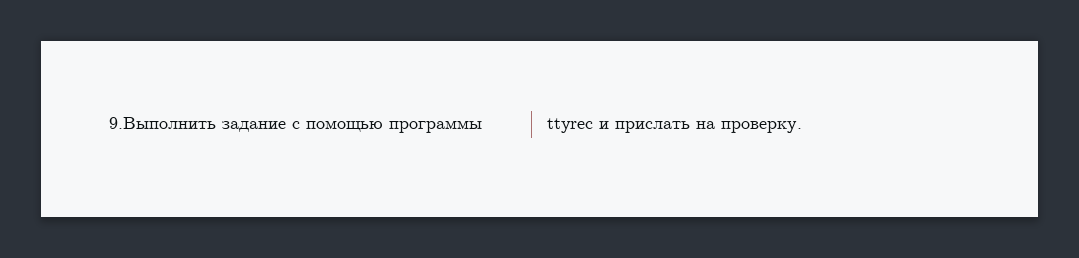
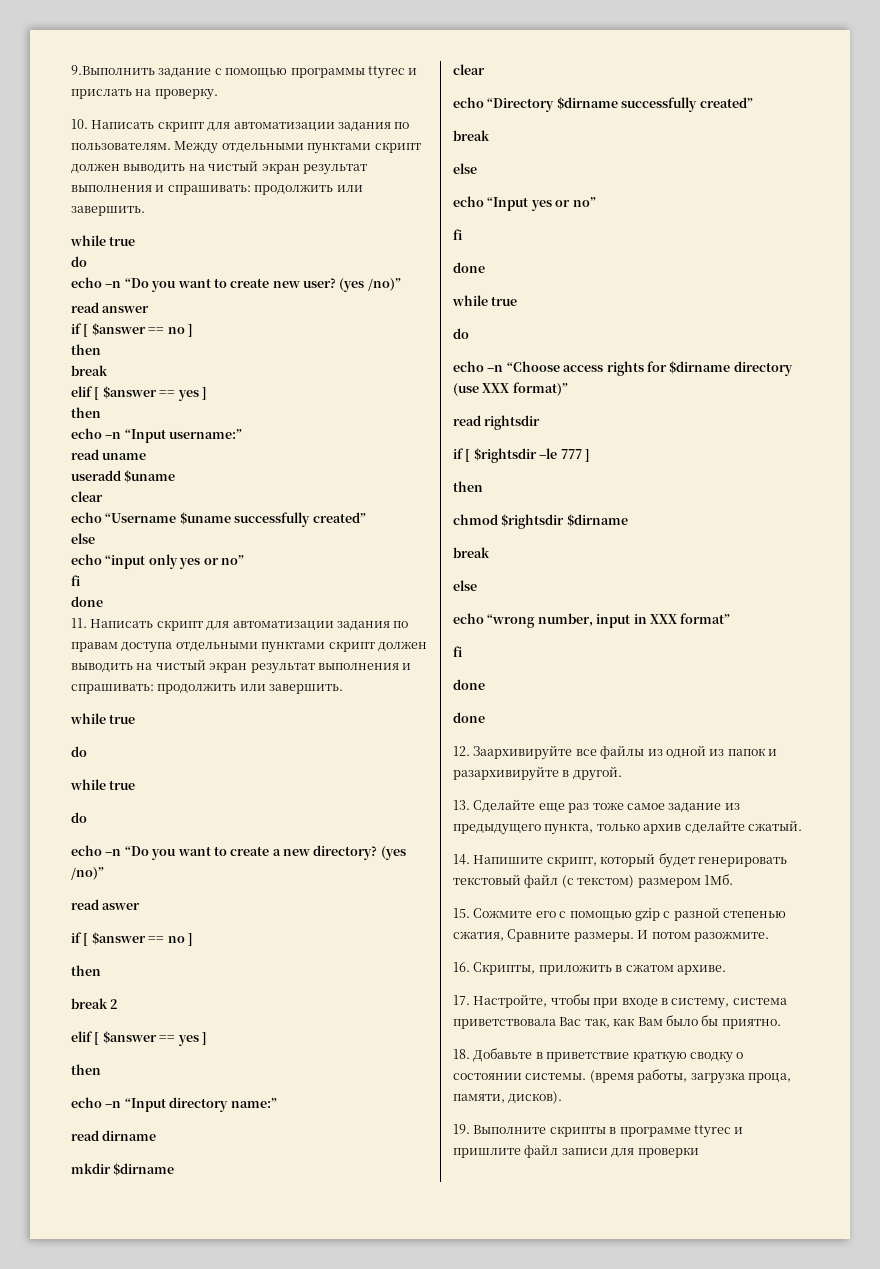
+ 10. Написать скрипт для автоматизации задания по пользователям. Между отдельными пунктами скрипт должен выводить на чистый экран результат выполнения и спрашивать: продолжить или завершить.
+ while true
+ do
+ echo –n “Do you want to create new user? (yes /no)”
+ read answer
+ if [ $answer == no ]
+ then
+ break
+ elif [ $answer == yes ]
+ then
+ echo –n “Input username:”
+ read uname
+ useradd $uname
+ clear
+ echo “Username $uname successfully created”
+ else
+ echo “input only yes or no”
+ fi
+ done
+ 11. Написать скрипт для автоматизации задания по правам доступа отдельными пунктами скрипт должен выводить на чистый экран результат выполнения и спрашивать: продолжить или завершить.
+ while true
+ do
+ while true
+ do
+ echo –n “Do you want to create a new directory? (yes /no)”
+ read aswer
+ if [ $answer == no ]
+ then
+ break 2
+ elif [ $answer == yes ]
+ then
+ echo –n “Input directory name:”
+ read dirname
+ mkdir $dirname
+ clear
+ echo “Directory $dirname successfully created”
+ break
+ else
+ echo “Input yes or no”
+ fi
+ done
+ while true
+ do
+ echo –n “Choose access rights for $dirname directory (use XXX format)”
+ read rightsdir
+ if [ $rightsdir –le 777 ]
+ then
+ chmod $rightsdir $dirname
+ break
+ else
+ echo “wrong number, input in XXX format”
+ fi
+ done
+ done
+ 12. Заархивируйте все файлы из одной из папок и разархивируйте в другой.
+ 13. Сделайте еще раз тоже самое задание из предыдущего пункта, только архив сделайте сжатый.
+ 14. Напишите скрипт, который будет генерировать текстовый файл (с текстом) размером 1Мб.
+ 15. Сожмите его с помощью gzip с разной степенью сжатия, Сравните размеры. И потом разожмите.
+ 16. Скрипты, приложить в сжатом архиве.
+ 17. Настройте, чтобы при входе в систему, система приветствовала Вас так, как Вам было бы приятно.
+ 18. Добавьте в приветствие краткую сводку о состоянии системы. (время работы, загрузка проца, памяти, дисков).
+ 19. Выполните скрипты в программе ttyrec и пришлите файл записи для проверки

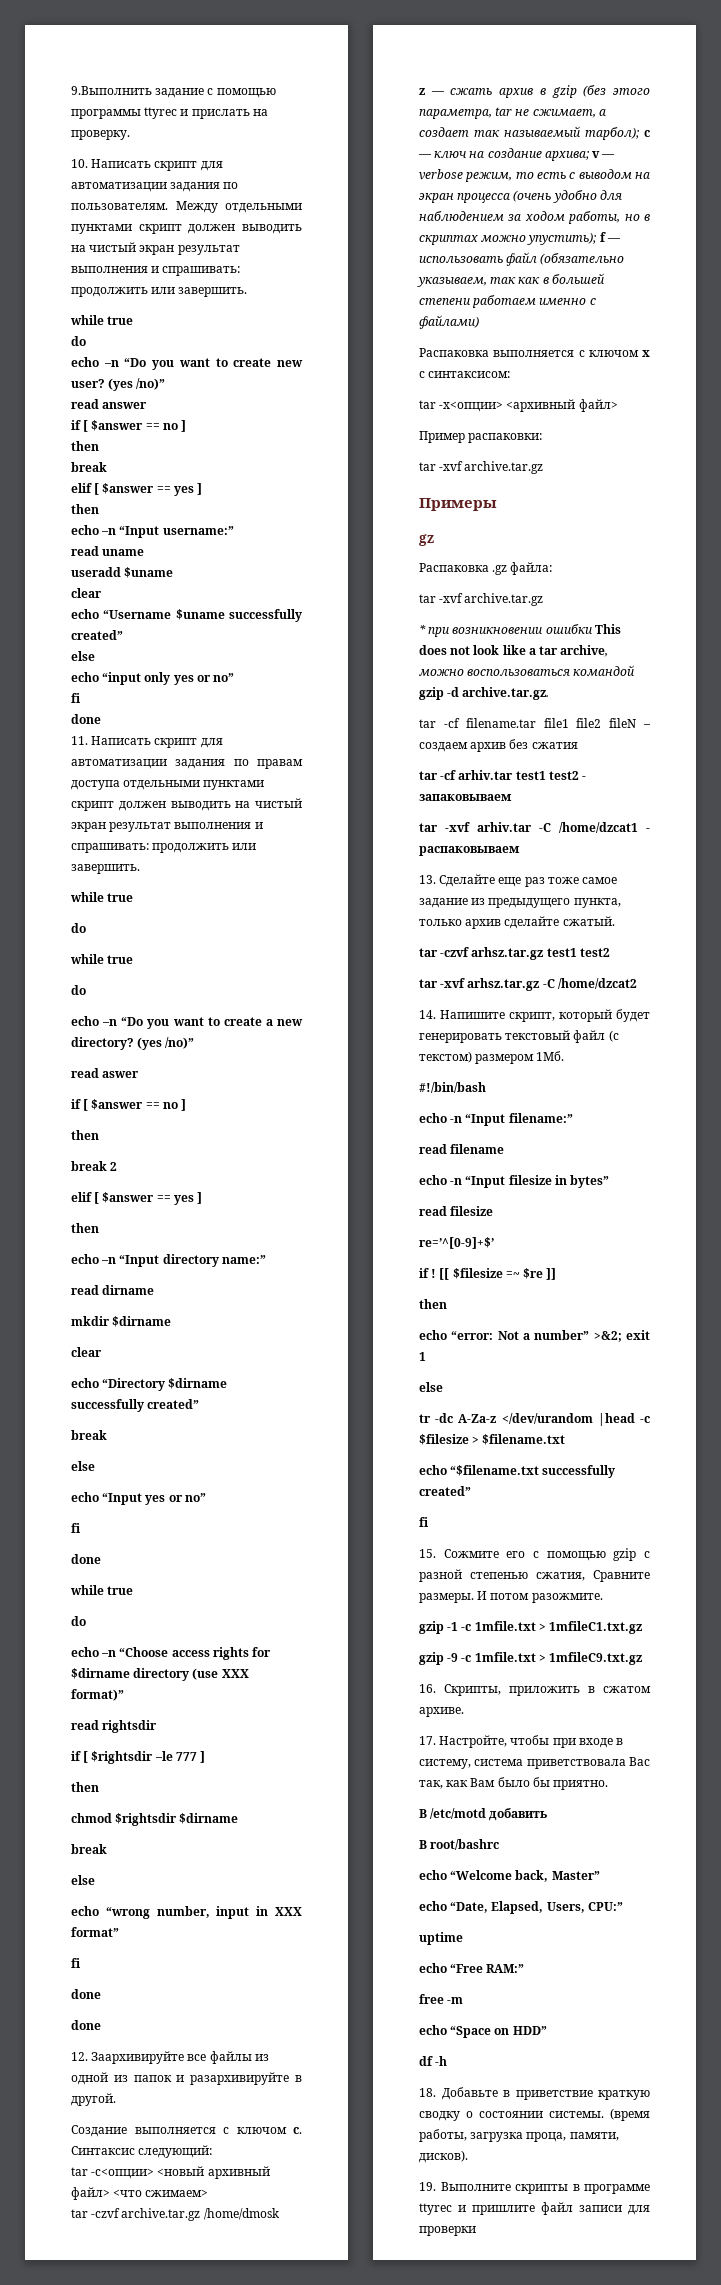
+ Создание выполняется с ключом c. Синтаксис следующий:
+ tar -c<опции> <новый архивный файл> <что сжимаем>
+ tar -czvf archive.tar.gz /home/dmosk
+ z — сжать архив в gzip (без этого параметра, tar не сжимает, а создает так называемый тарбол); c — ключ на создание архива; v — verbose режим, то есть с выводом на экран процесса (очень удобно для наблюдением за ходом работы, но в скриптах можно упустить); f — использовать файл (обязательно указываем, так как в большей степени работаем именно с файлами)
+ Распаковка выполняется с ключом x с синтаксисом:
+ tar -x<опции> <архивный файл>
+ Пример распаковки:
+ tar -xvf archive.tar.gz
+ Примеры
+ gz
+ Распаковка .gz файла:
+ tar -xvf archive.tar.gz
+ * при возникновении ошибки This does not look like a tar archive, можно воспользоваться командой gzip -d archive.tar.gz.
+ tar -cf filename.tar file1 file2 fileN – создаем архив без сжатия
+ tar -cf arhiv.tar test1 test2 - запаковываем
+ tar -xvf arhiv.tar -C /home/dzcat1 - распаковываем
+ tar -czvf arhsz.tar.gz test1 test2
+ tar -xvf arhsz.tar.gz -C /home/dzcat2
+ #!/bin/bash
+ echo -n “Input filename:”
+ read filename
+ echo -n “Input filesize in bytes”
+ read filesize
+ re=’^[0-9]+$’
+ if ! [[ $filesize =~ $re ]]
+ then
+ echo “error: Not a number” >&2; exit 1
+ else
+ tr -dc A-Za-z </dev/urandom |head -c $filesize > $filename.txt
+ echo “$filename.txt successfully created”
+ fi
+ gzip -1 -c 1mfile.txt > 1mfileC1.txt.gz
+ gzip -9 -c 1mfile.txt > 1mfileC9.txt.gz
+ В /etc/motd добавить
+ B root/bashrc
+ echo “Welcome back, Master”
+ echo “Date, Elapsed, Users, CPU:”
+ uptime
+ echo “Free RAM:”
+ free -m
+ echo “Space on HDD”
+ df -h

